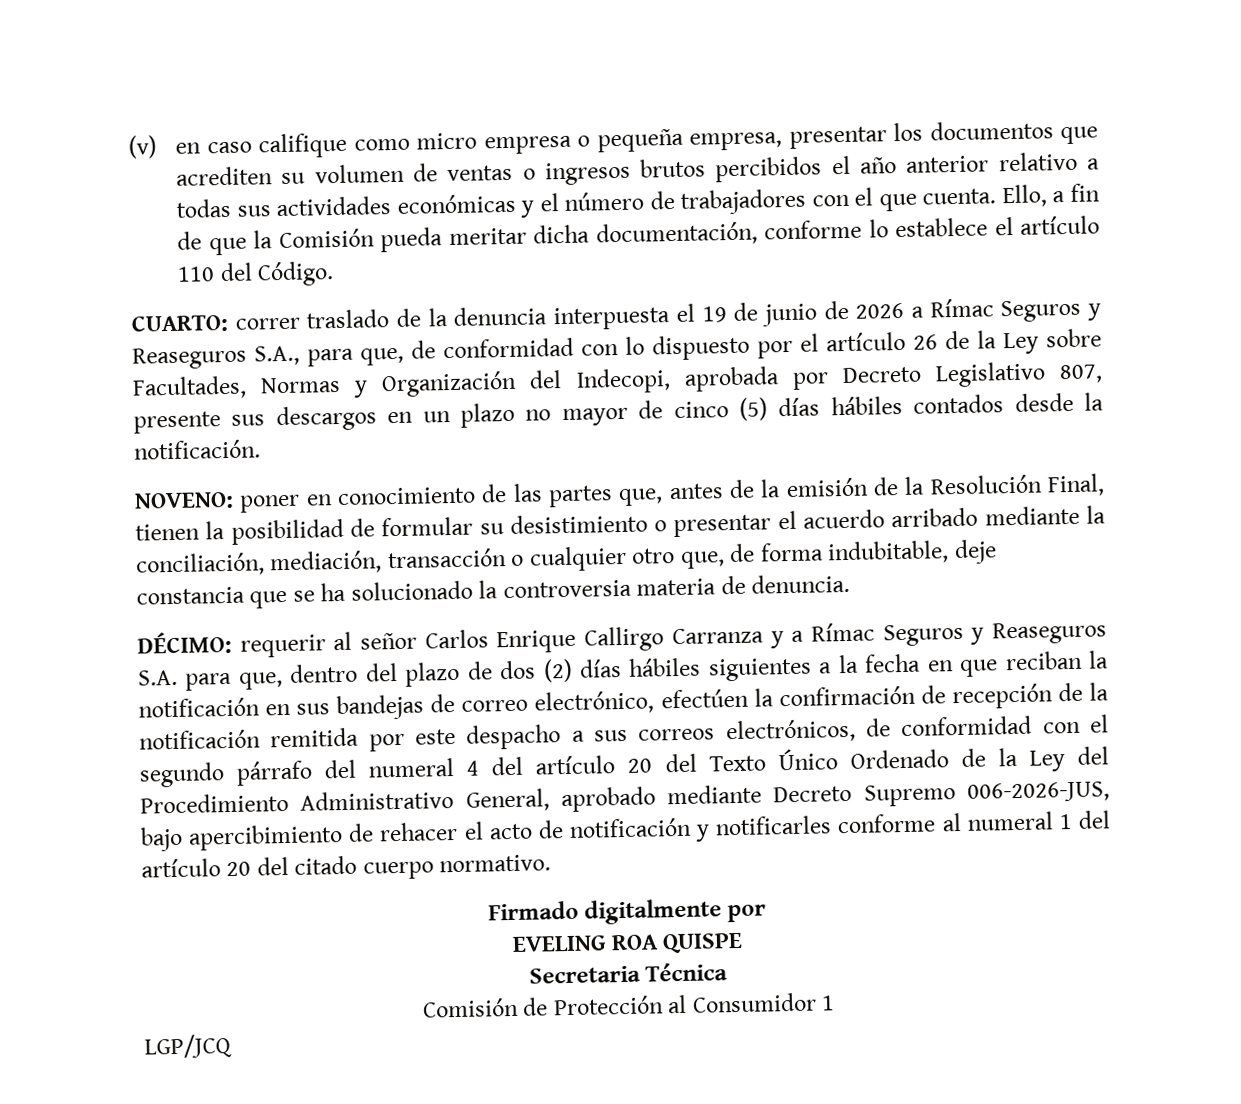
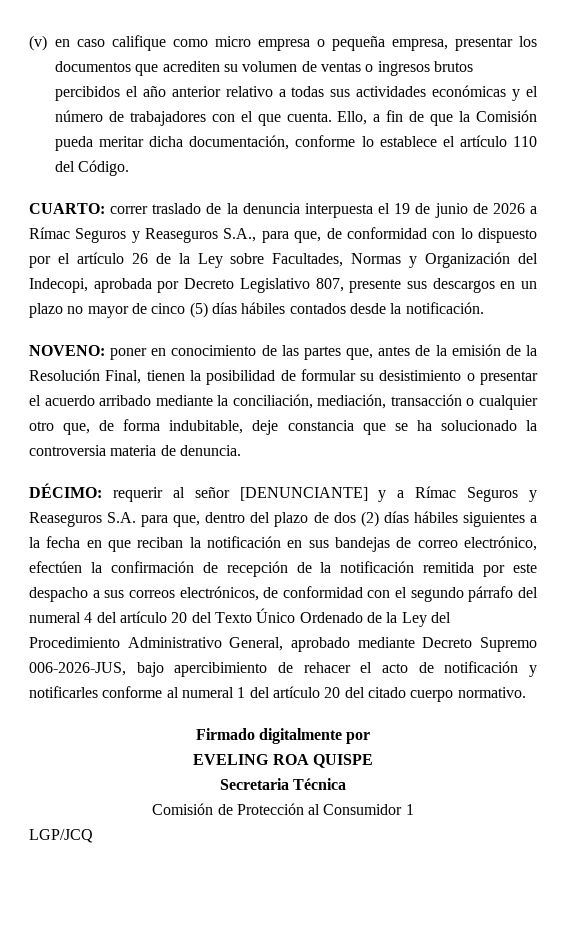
- requerir al señor Carlos Enrique Callirgo Carranza y a Rímac Seguros y Reaseguros S.A. para que, dentro del plazo de dos (2) días hábiles siguientes a la fecha en que reciban la notificación en sus bandejas de correo electrónico, efectúen la confirmación de recepción de la notificación remitida por este despacho a sus correos electrónicos, de conformidad con el segundo párrafo del numeral 4 del artículo 20 del Texto Único Ordenado de la Ley del Procedimiento Administrativo General, aprobado mediante Decreto Supremo 006-2026-JUS, bajo apercibimiento de rehacer el acto de notificación y notificarles conforme al numeral 1 del artículo 20 del citado cuerpo normativo.
+ requerir al señor [DENUNCIANTE] y a Rímac Seguros y Reaseguros S.A. para que, dentro del plazo de dos (2) días hábiles siguientes a la fecha en que reciban la notificación en sus bandejas de correo electrónico, efectúen la confirmación de recepción de la notificación remitida por este despacho a sus correos electrónicos, de conformidad con el segundo párrafo del numeral 4 del artículo 20 del Texto Único Ordenado de la Ley del Procedimiento Administrativo General, aprobado mediante Decreto Supremo 006-2026-JUS, bajo apercibimiento de rehacer el acto de notificación y notificarles conforme al numeral 1 del artículo 20 del citado cuerpo normativo.

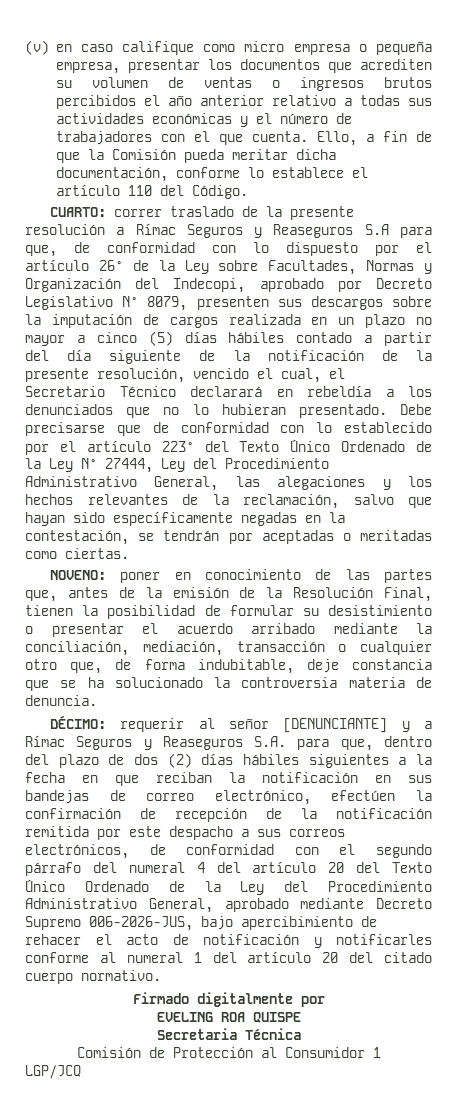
- CUARTO: correr traslado de la denuncia interpuesta el 19 de junio de 2026 a Rímac Seguros y Reaseguros S.A., para que, de conformidad con lo dispuesto por el artículo 26 de la Ley sobre Facultades, Normas y Organización del Indecopi, aprobada por Decreto Legislativo 807, presente sus descargos en un plazo no mayor de cinco (5) días hábiles contados desde la notificación.
+ CUARTO: correr traslado de la presente resolución a Rímac Seguros y Reaseguros S.A para que, de conformidad con lo dispuesto por el artículo 26° de la Ley sobre Facultades, Normas y Organización del Indecopi, aprobado por Decreto Legislativo N° 8079, presenten sus descargos sobre la imputación de cargos realizada en un plazo no mayor a cinco (5) días hábiles contado a partir del día siguiente de la notificación de la presente resolución, vencido el cual, el Secretario Técnico declarará en rebeldía a los denunciados que no lo hubieran presentado. Debe precisarse que de conformidad con lo establecido por el artículo 223° del Texto Único Ordenado de la Ley N° 27444, Ley del Procedimiento Administrativo General, las alegaciones y los hechos relevantes de la reclamación, salvo que hayan sido específicamente negadas en la contestación, se tendrán por aceptadas o meritadas como ciertas.

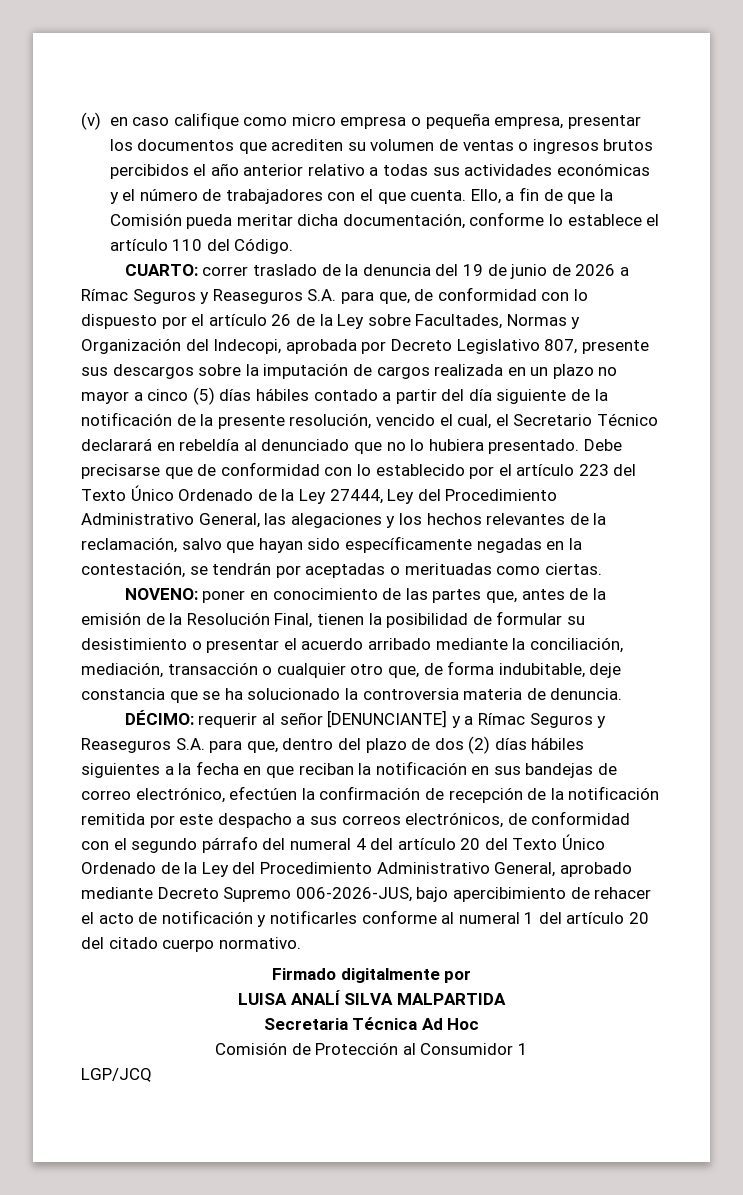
- correr traslado de la presente resolución a Rímac Seguros y Reaseguros S.A para que, de conformidad con lo dispuesto por el artículo 26° de la Ley sobre Facultades, Normas y Organización del Indecopi, aprobado por Decreto Legislativo N° 8079, presenten sus descargos sobre la imputación de cargos realizada en un plazo no mayor a cinco (5) días hábiles contado a partir del día siguiente de la notificación de la presente resolución, vencido el cual, el Secretario Técnico declarará en rebeldía a los denunciados que no lo hubieran presentado.
+ correr traslado de la denuncia del 19 de junio de 2026 a Rímac Seguros y Reaseguros S.A. para que, de conformidad con lo dispuesto por el artículo 26 de la Ley sobre Facultades, Normas y Organización del Indecopi, aprobada por Decreto Legislativo 807, presente sus descargos sobre la imputación de cargos realizada en un plazo no mayor a cinco (5) días hábiles contado a partir del día siguiente de la notificación de la presente resolución, vencido el cual, el Secretario Técnico declarará en rebeldía al denunciado que no lo hubiera presentado.
- Debe precisarse que de conformidad con lo establecido por el artículo 223° del Texto Único Ordenado de la Ley N° 27444, Ley del Procedimiento Administrativo General, las alegaciones y los hechos relevantes de la reclamación, salvo que hayan sido específicamente negadas en la contestación, se tendrán por aceptadas o meritadas como ciertas.
+ Debe precisarse que de conformidad con lo establecido por el artículo 223 del Texto Único Ordenado de la Ley 27444, Ley del Procedimiento Administrativo General, las alegaciones y los hechos relevantes de la reclamación, salvo que hayan sido específicamente negadas en la contestación, se tendrán por aceptadas o merituadas como ciertas.
- EVELING ROA QUISPE
+ LUISA ANALÍ SILVA MALPARTIDA
- Secretaria Técnica
+ Secretaria Técnica Ad Hoc

